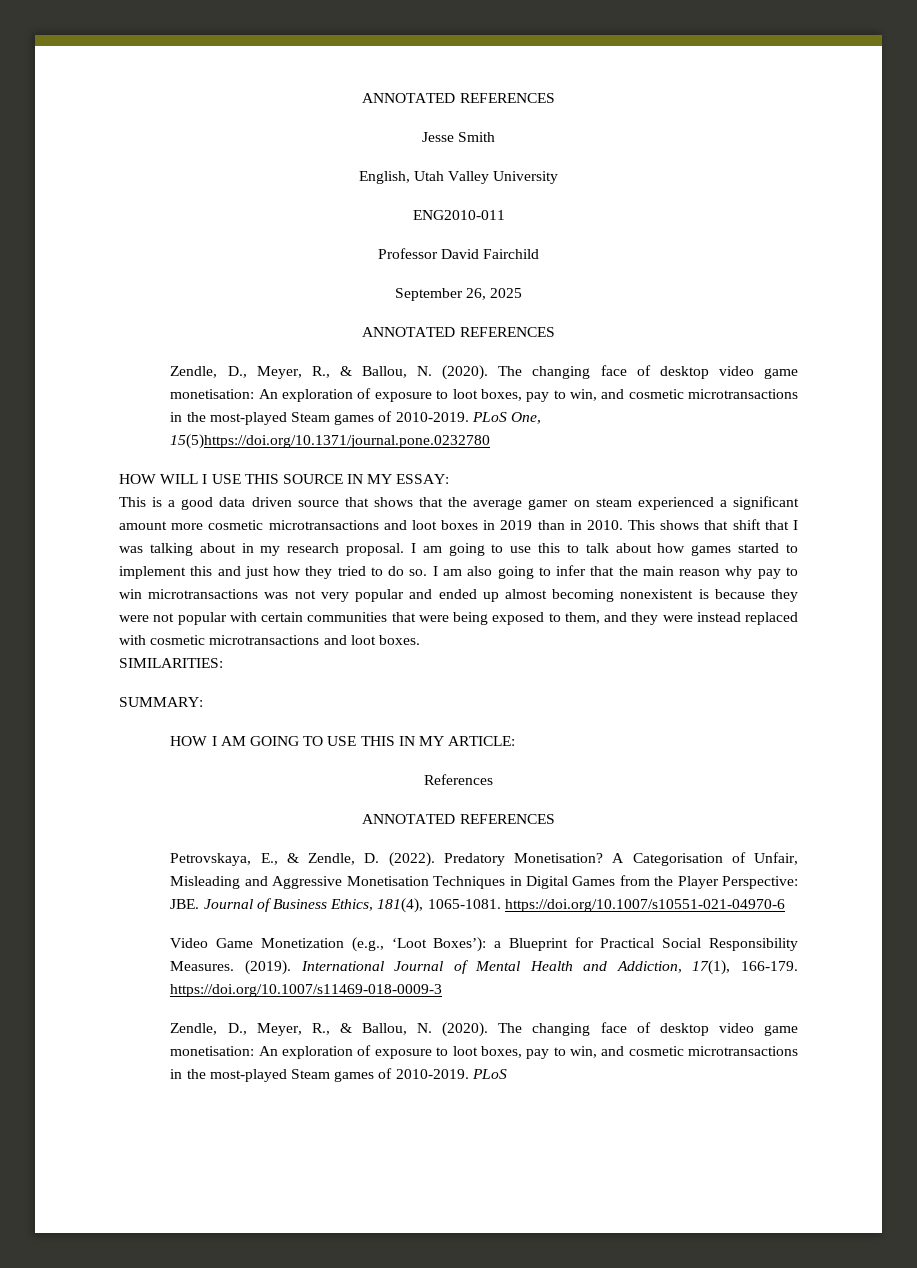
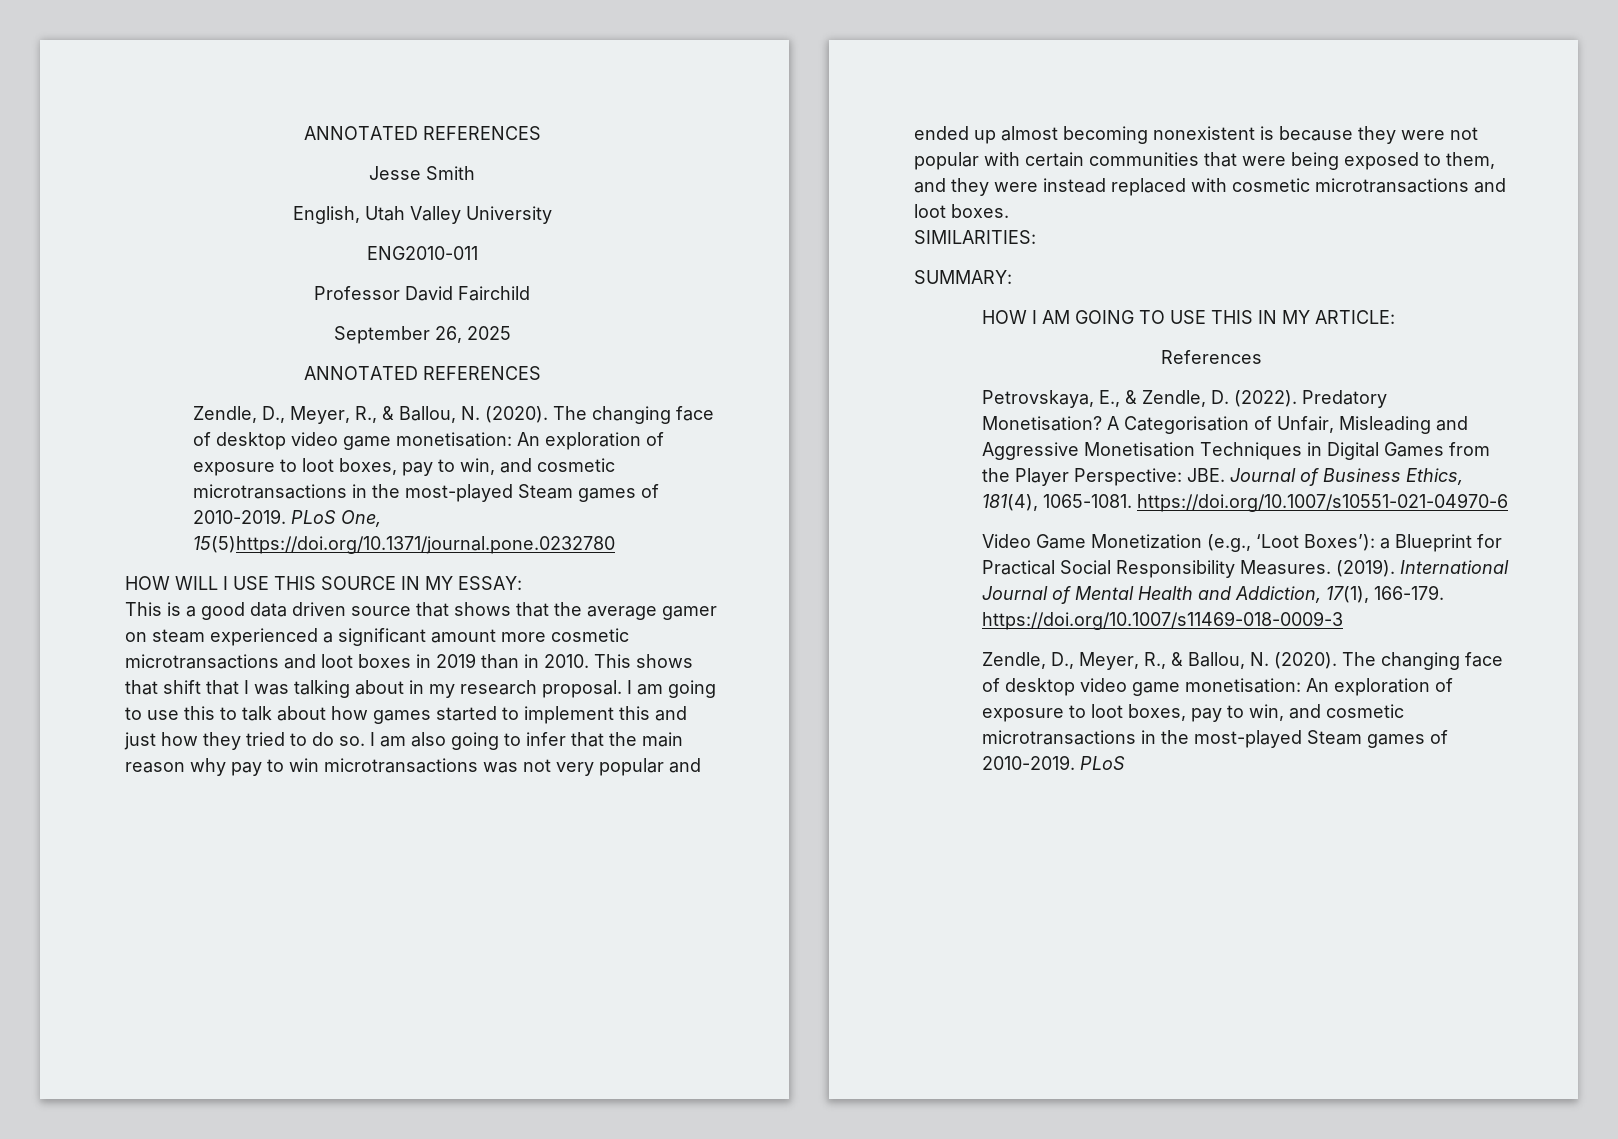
  References
- ANNOTATED REFERENCES

